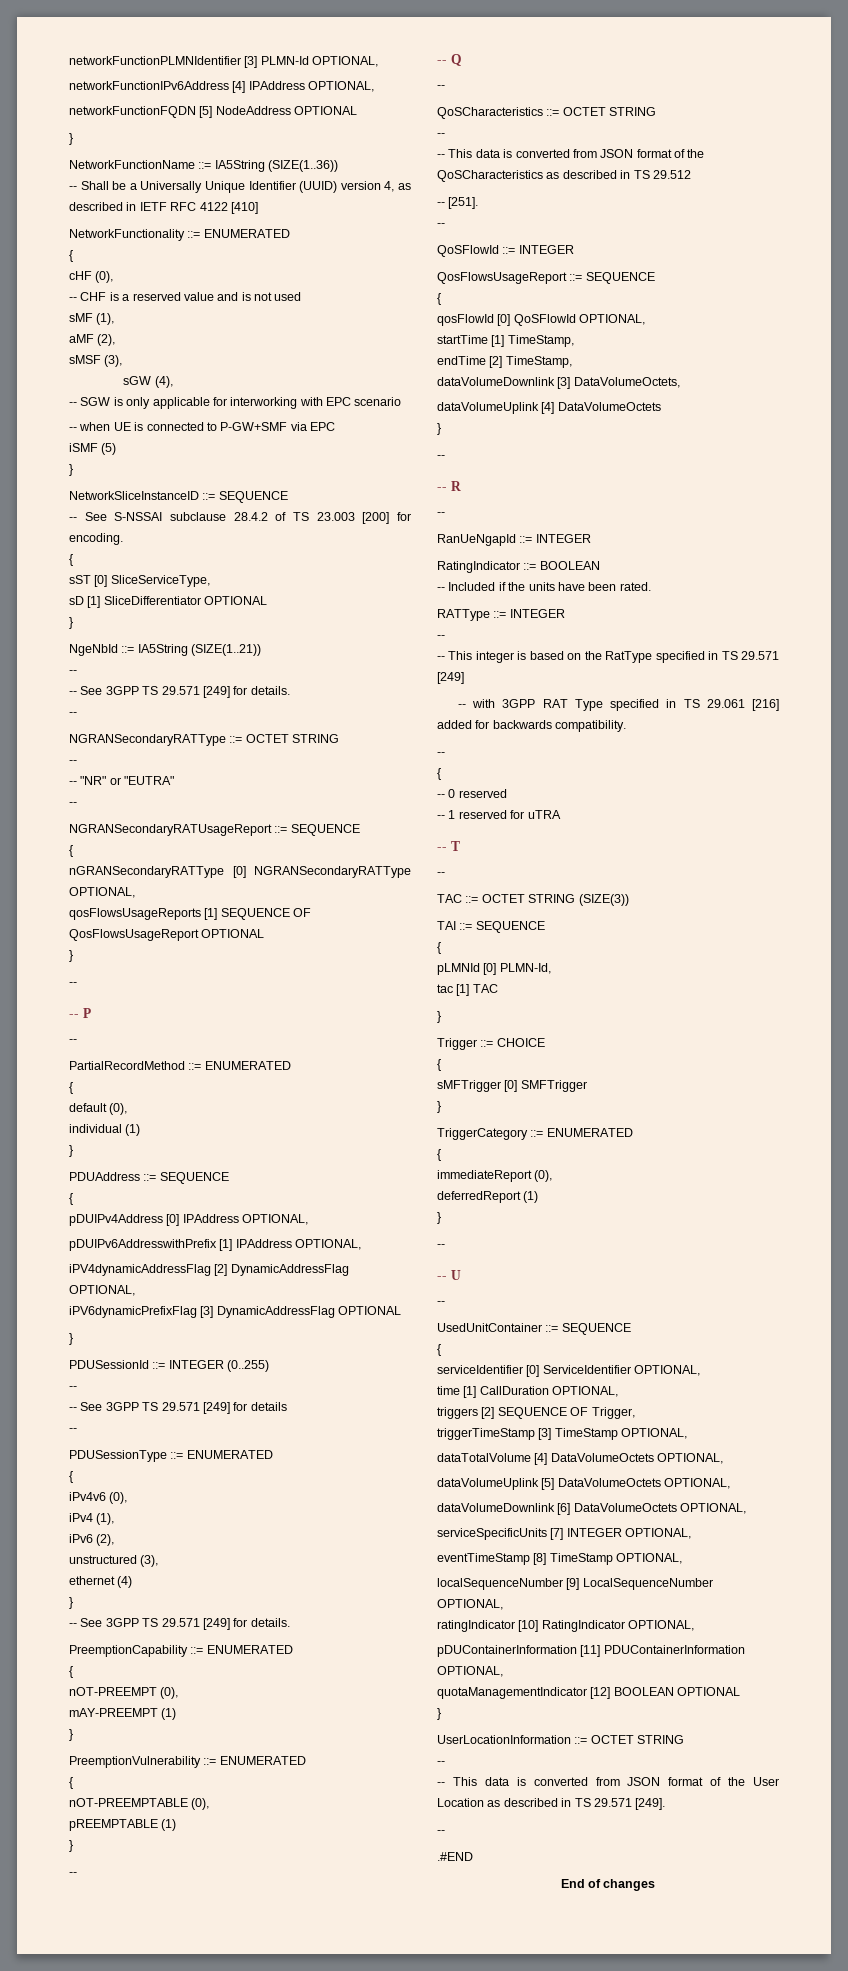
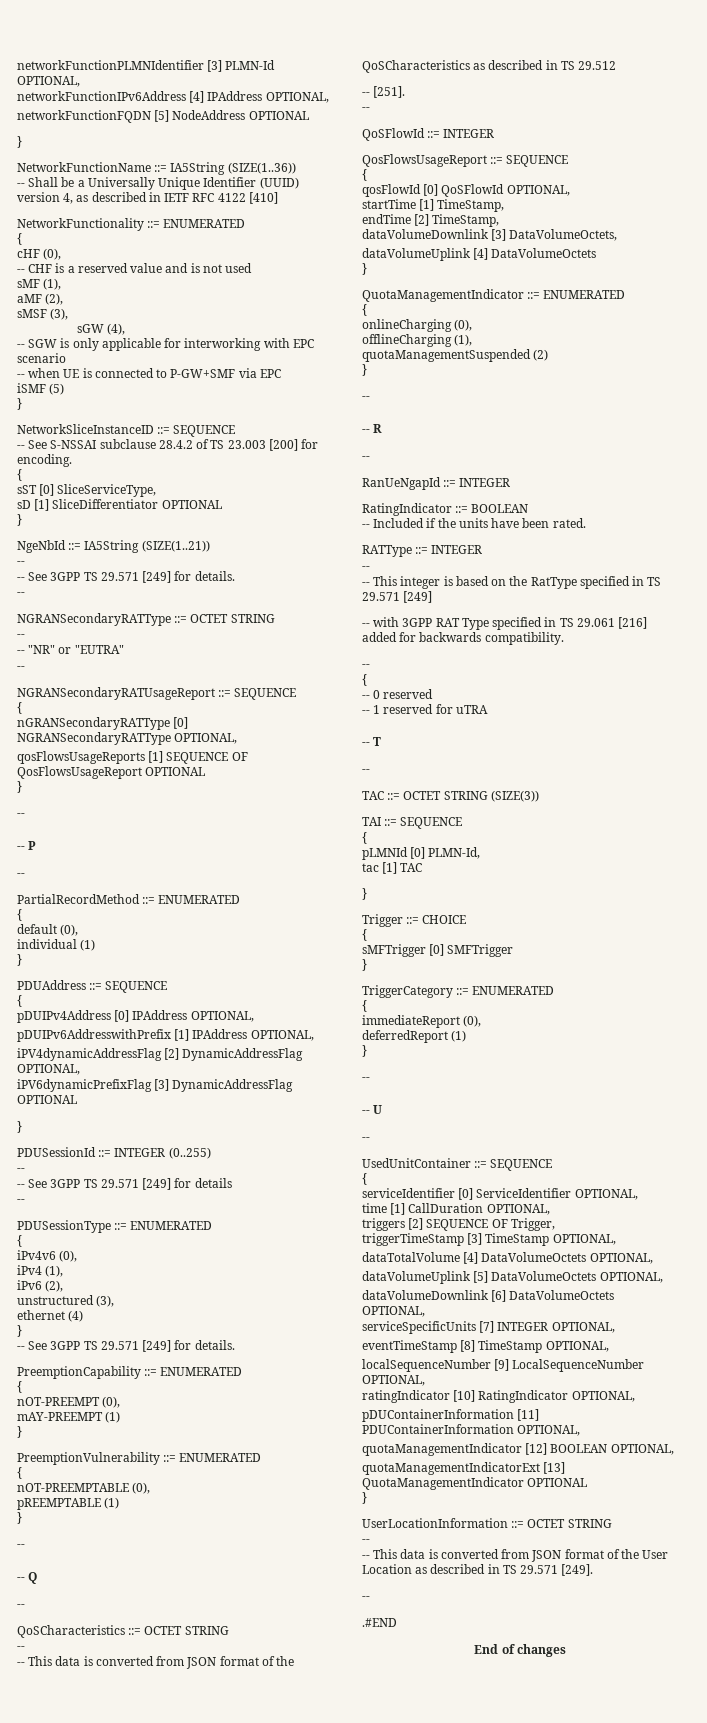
+ QuotaManagementIndicator ::= ENUMERATED
+ {
+ onlineCharging (0),
+ offlineCharging (1),
+ quotaManagementSuspended (2)
+ }
- quotaManagementIndicator [12] BOOLEAN OPTIONAL
+ quotaManagementIndicator [12] BOOLEAN OPTIONAL,
+ quotaManagementIndicatorExt [13] QuotaManagementIndicator OPTIONAL

